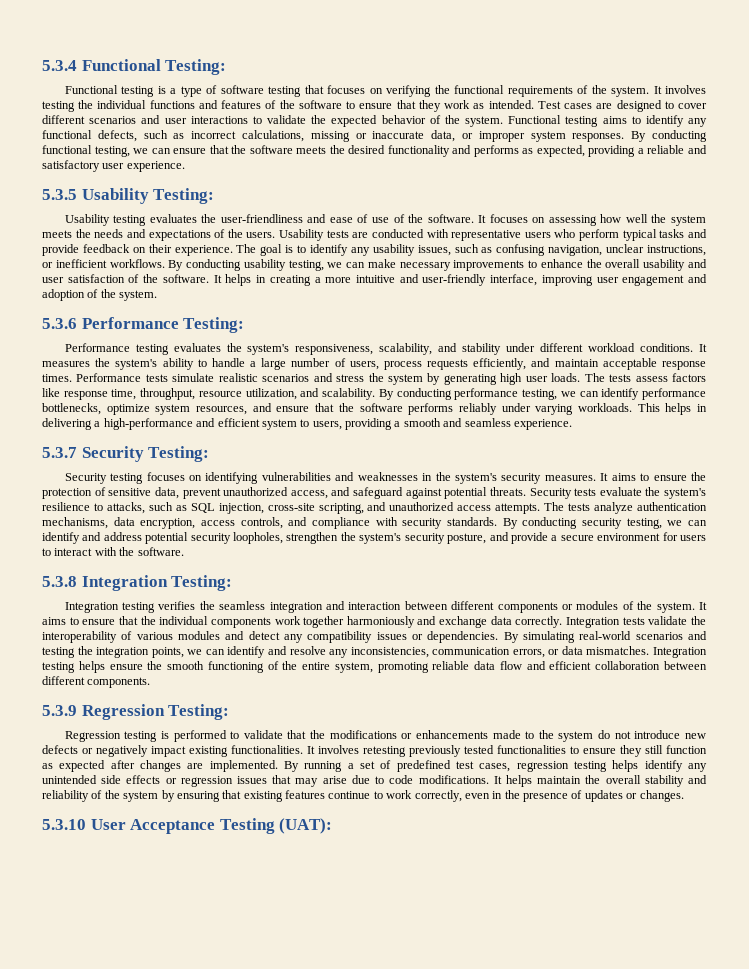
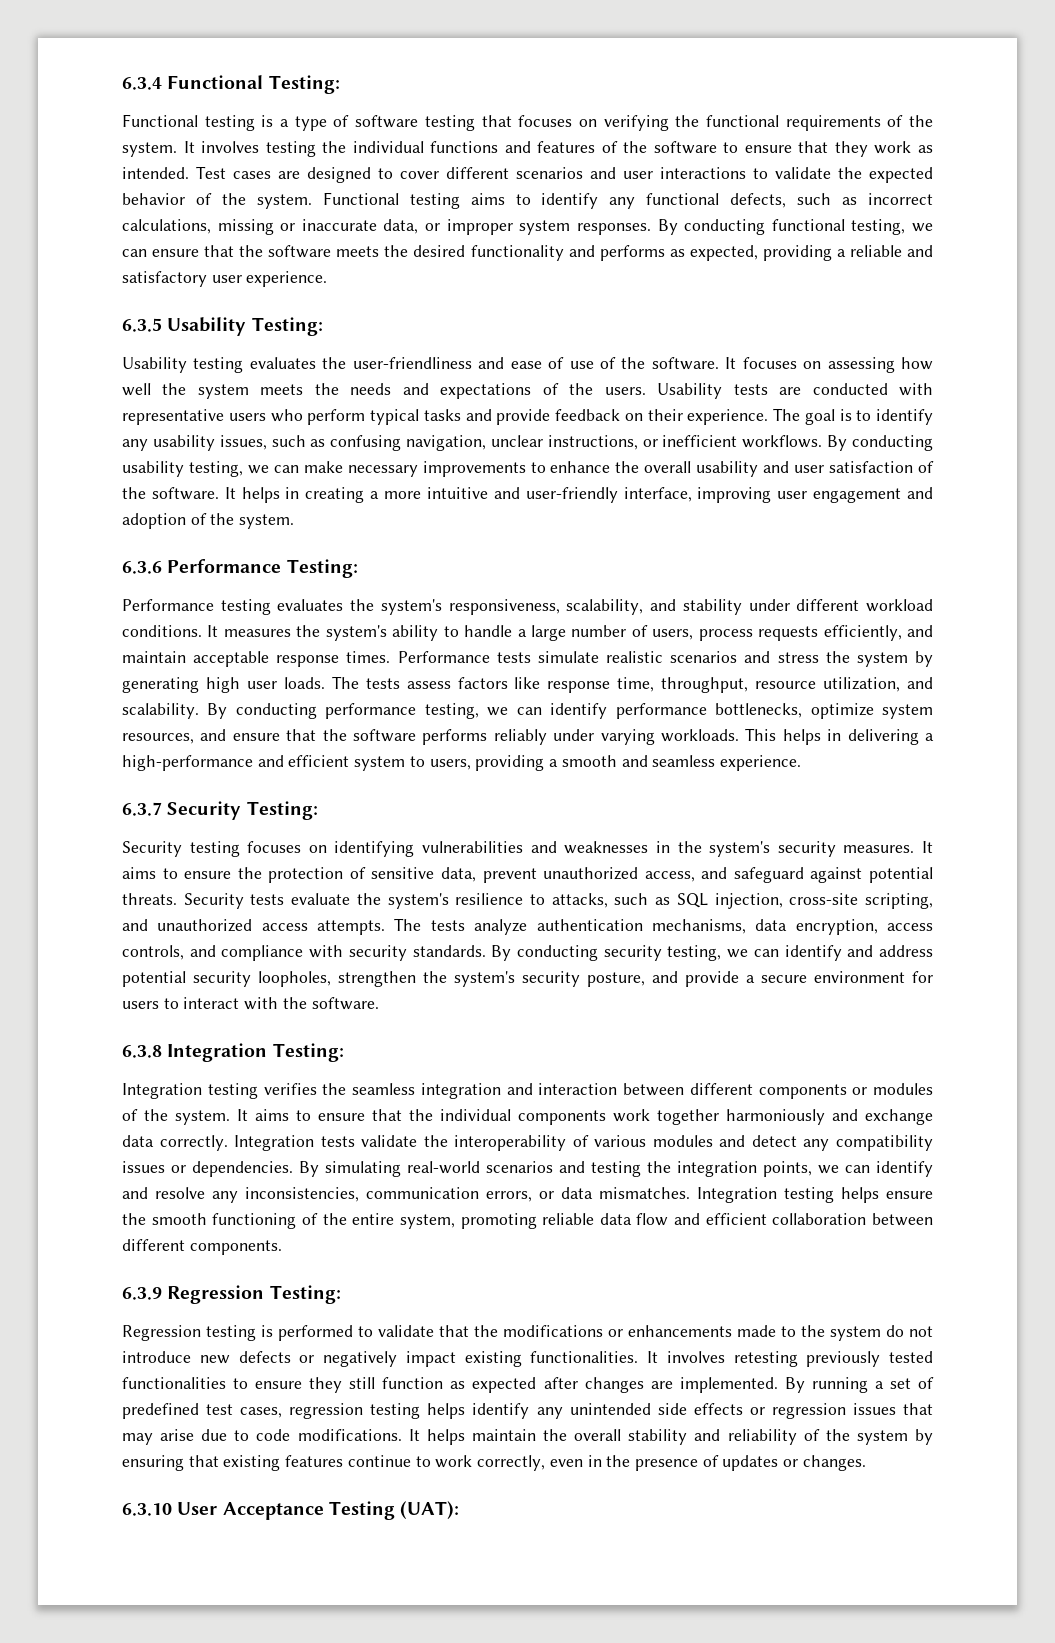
- 5.3.4 Functional Testing:
+ 6.3.4 Functional Testing:
- 5.3.5 Usability Testing:
+ 6.3.5 Usability Testing:
- 5.3.6 Performance Testing:
+ 6.3.6 Performance Testing:
- 5.3.7 Security Testing:
+ 6.3.7 Security Testing:
- 5.3.8 Integration Testing:
+ 6.3.8 Integration Testing:
- 5.3.9 Regression Testing:
+ 6.3.9 Regression Testing:
- 5.3.10 User Acceptance Testing (UAT):
+ 6.3.10 User Acceptance Testing (UAT):

